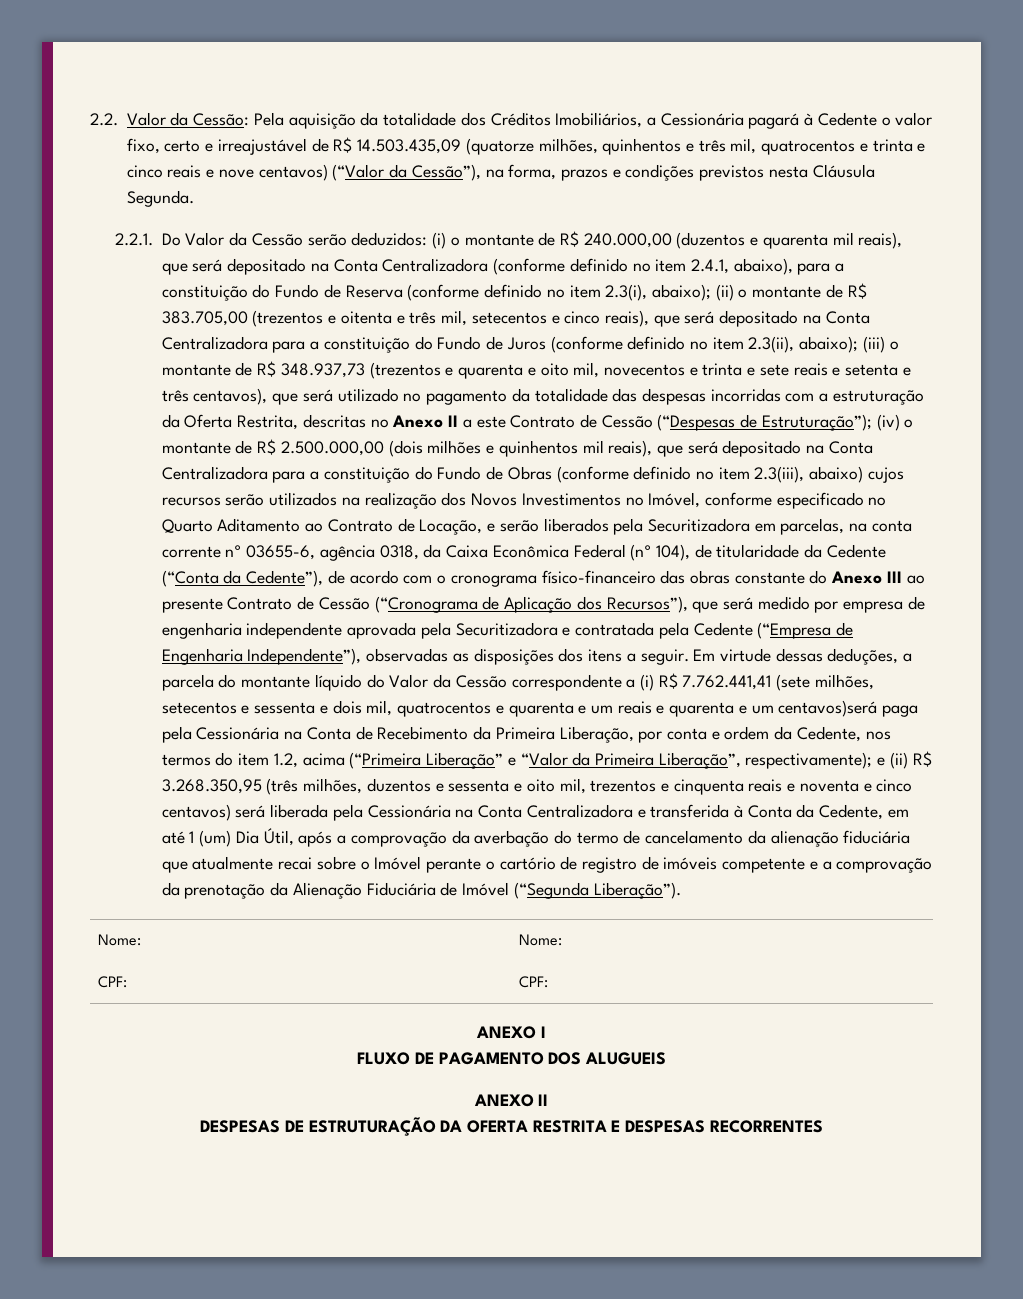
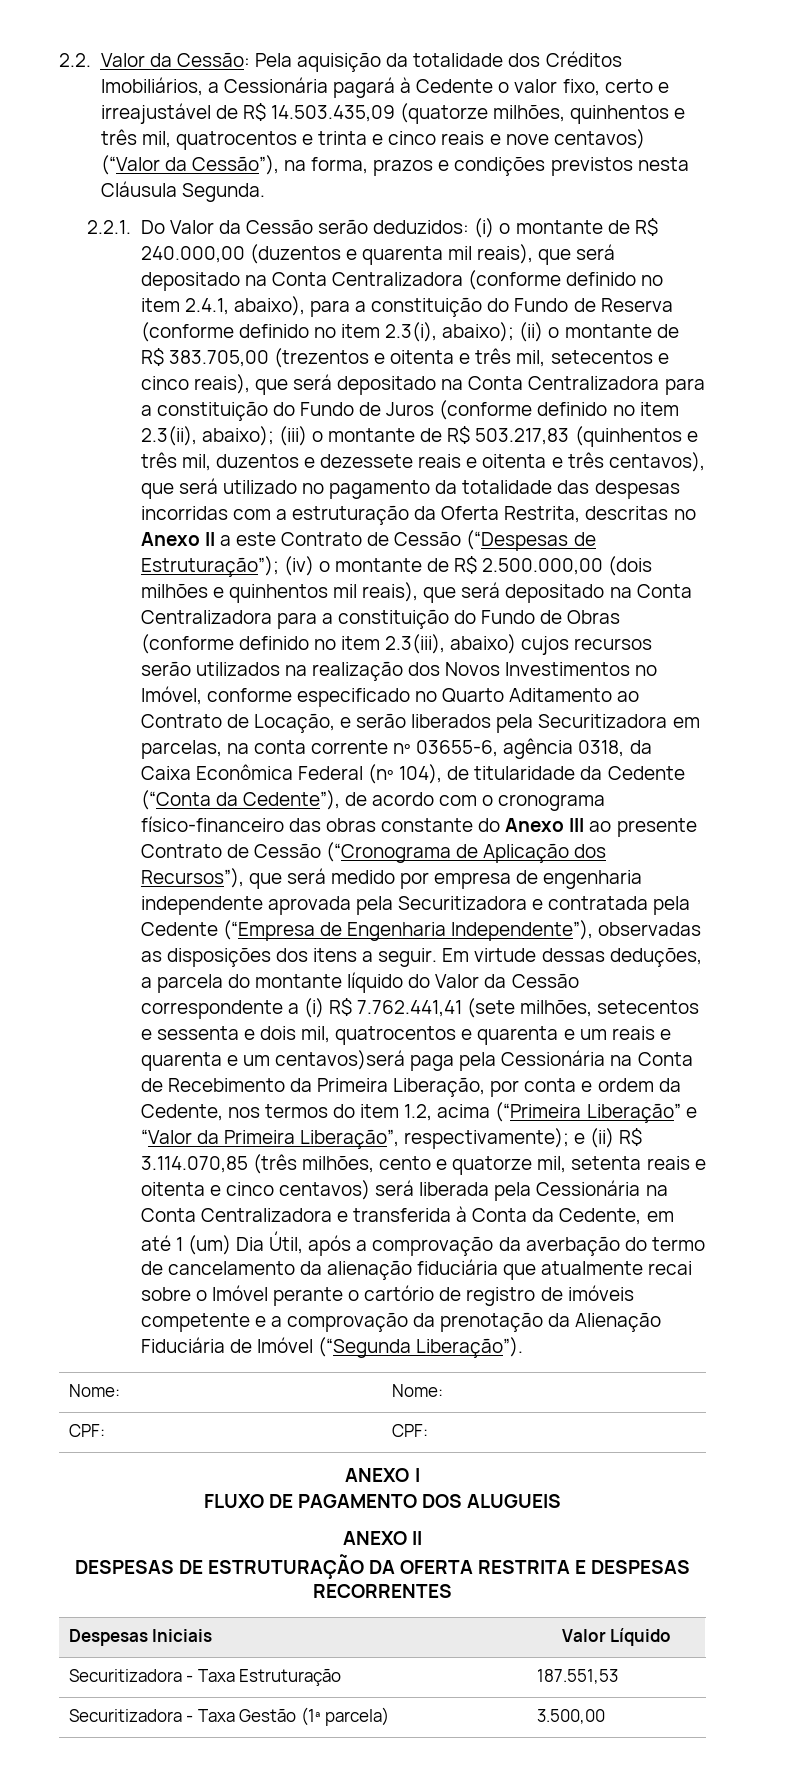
- (iii) o montante de R$ 348.937,73 (trezentos e quarenta e oito mil, novecentos e trinta e sete reais e setenta e três centavos), que será utilizado no pagamento da totalidade das despesas incorridas com a estruturação da Oferta Restrita, descritas no Anexo II a este Contrato de Cessão (“Despesas de Estruturação”);
+ (iii) o montante de R$ 503.217,83 (quinhentos e três mil, duzentos e dezessete reais e oitenta e três centavos), que será utilizado no pagamento da totalidade das despesas incorridas com a estruturação da Oferta Restrita, descritas no Anexo II a este Contrato de Cessão (“Despesas de Estruturação”);
- e (ii) R$ 3.268.350,95 (três milhões, duzentos e sessenta e oito mil, trezentos e cinquenta reais e noventa e cinco centavos) será liberada pela Cessionária na Conta Centralizadora e transferida à Conta da Cedente, em até 1 (um) Dia Útil, após a comprovação da averbação do termo de cancelamento da alienação fiduciária que atualmente recai sobre o Imóvel perante o cartório de registro de imóveis competente e a comprovação da prenotação da Alienação Fiduciária de Imóvel (“Segunda Liberação”).
+ e (ii) R$ 3.114.070,85 (três milhões, cento e quatorze mil, setenta reais e oitenta e cinco centavos) será liberada pela Cessionária na Conta Centralizadora e transferida à Conta da Cedente, em até 1 (um) Dia Útil, após a comprovação da averbação do termo de cancelamento da alienação fiduciária que atualmente recai sobre o Imóvel perante o cartório de registro de imóveis competente e a comprovação da prenotação da Alienação Fiduciária de Imóvel (“Segunda Liberação”).
+ Despesas Iniciais | Valor Líquido
+ Securitizadora - Taxa Estruturação | 187.551,53
+ Securitizadora - Taxa Gestão (1ª parcela) | 3.500,00

